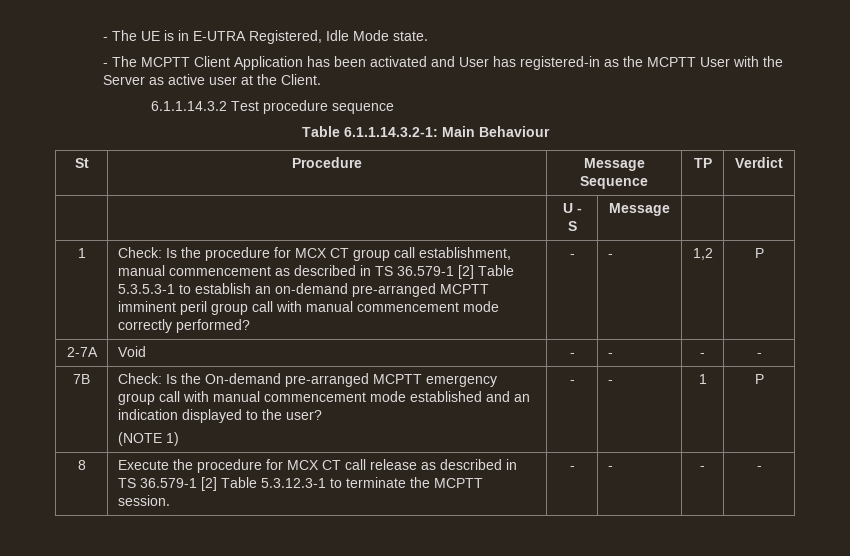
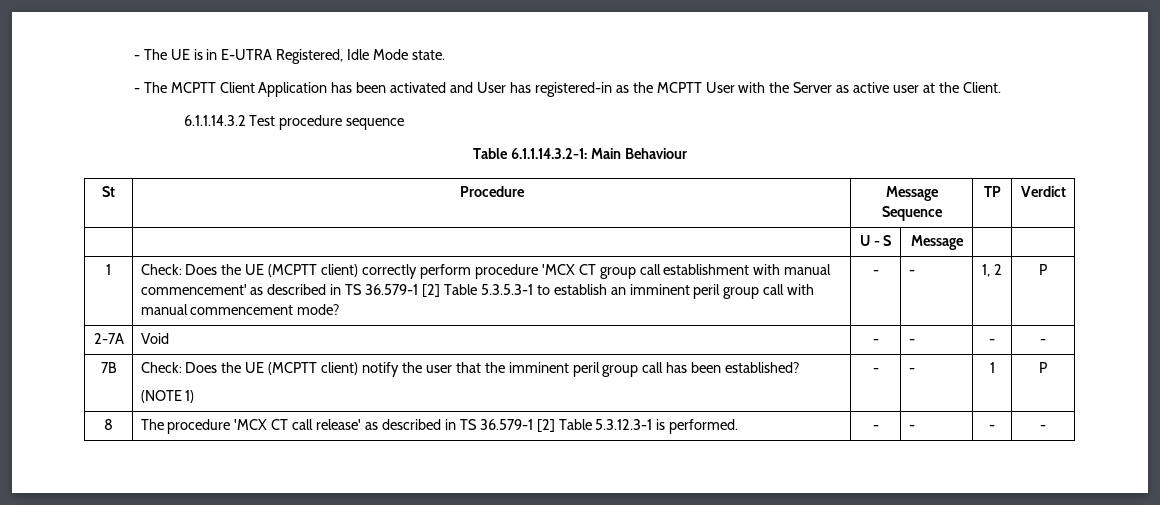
- Check: Is the procedure for MCX CT group call establishment, manual commencement as described in TS 36.579-1 [2] Table 5.3.5.3-1 to establish an on-demand pre-arranged MCPTT imminent peril group call with manual commencement mode correctly performed? | - | - | 1,2
+ Check: Does the UE (MCPTT client) correctly perform procedure 'MCX CT group call establishment with manual commencement' as described in TS 36.579-1 [2] Table 5.3.5.3-1 to establish an imminent peril group call with manual commencement mode? | - | - | 1, 2
- 7B | Check: Is the On-demand pre-arranged MCPTT emergency group call with manual commencement mode established and an indication displayed to the user?
+ 7B | Check: Does the UE (MCPTT client) notify the user that the imminent peril group call has been established?
- 8 | Execute the procedure for MCX CT call release as described in TS 36.579-1 [2] Table 5.3.12.3-1 to terminate the MCPTT session. | - | - | - | -
+ 8 | The procedure 'MCX CT call release' as described in TS 36.579-1 [2] Table 5.3.12.3-1 is performed. | - | - | - | -

